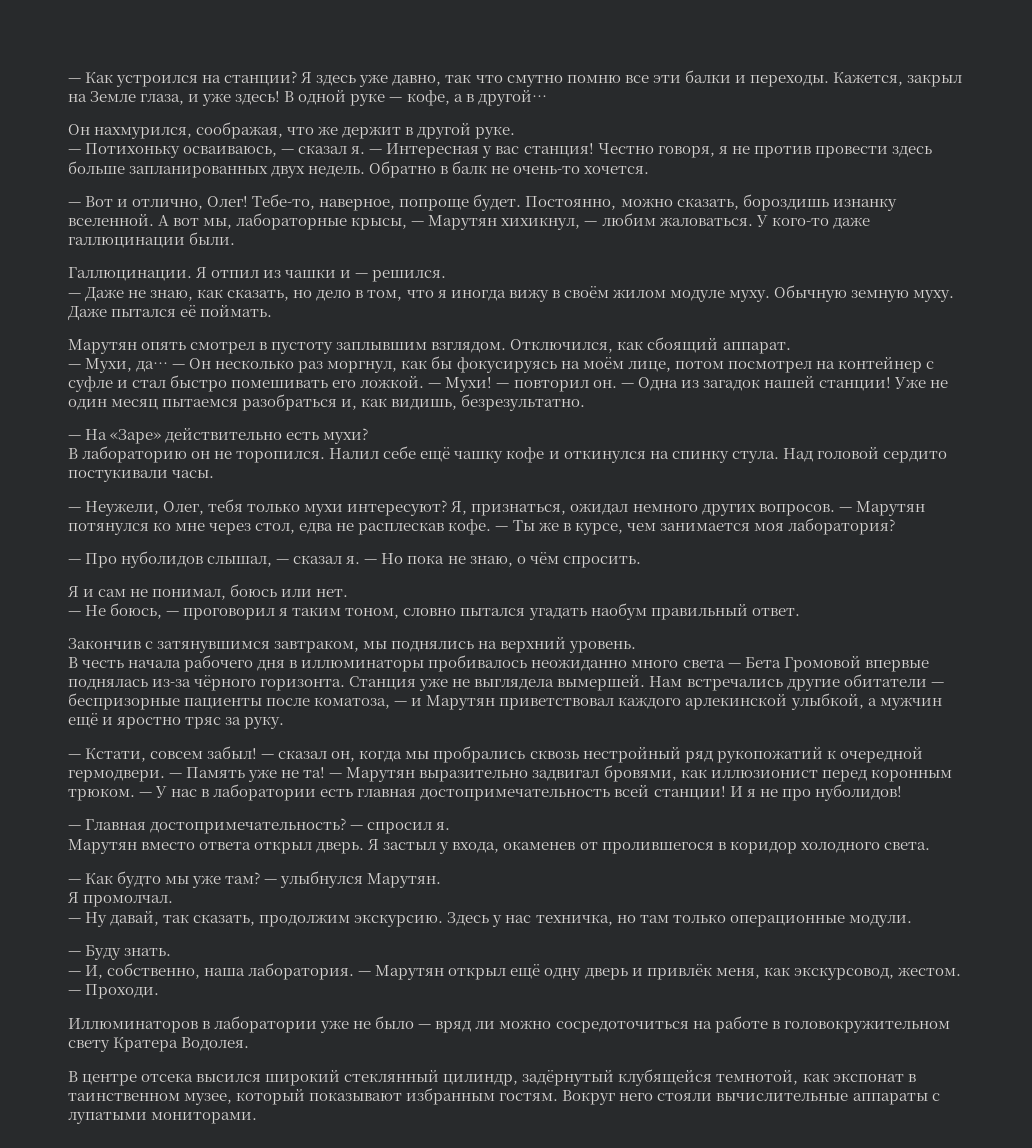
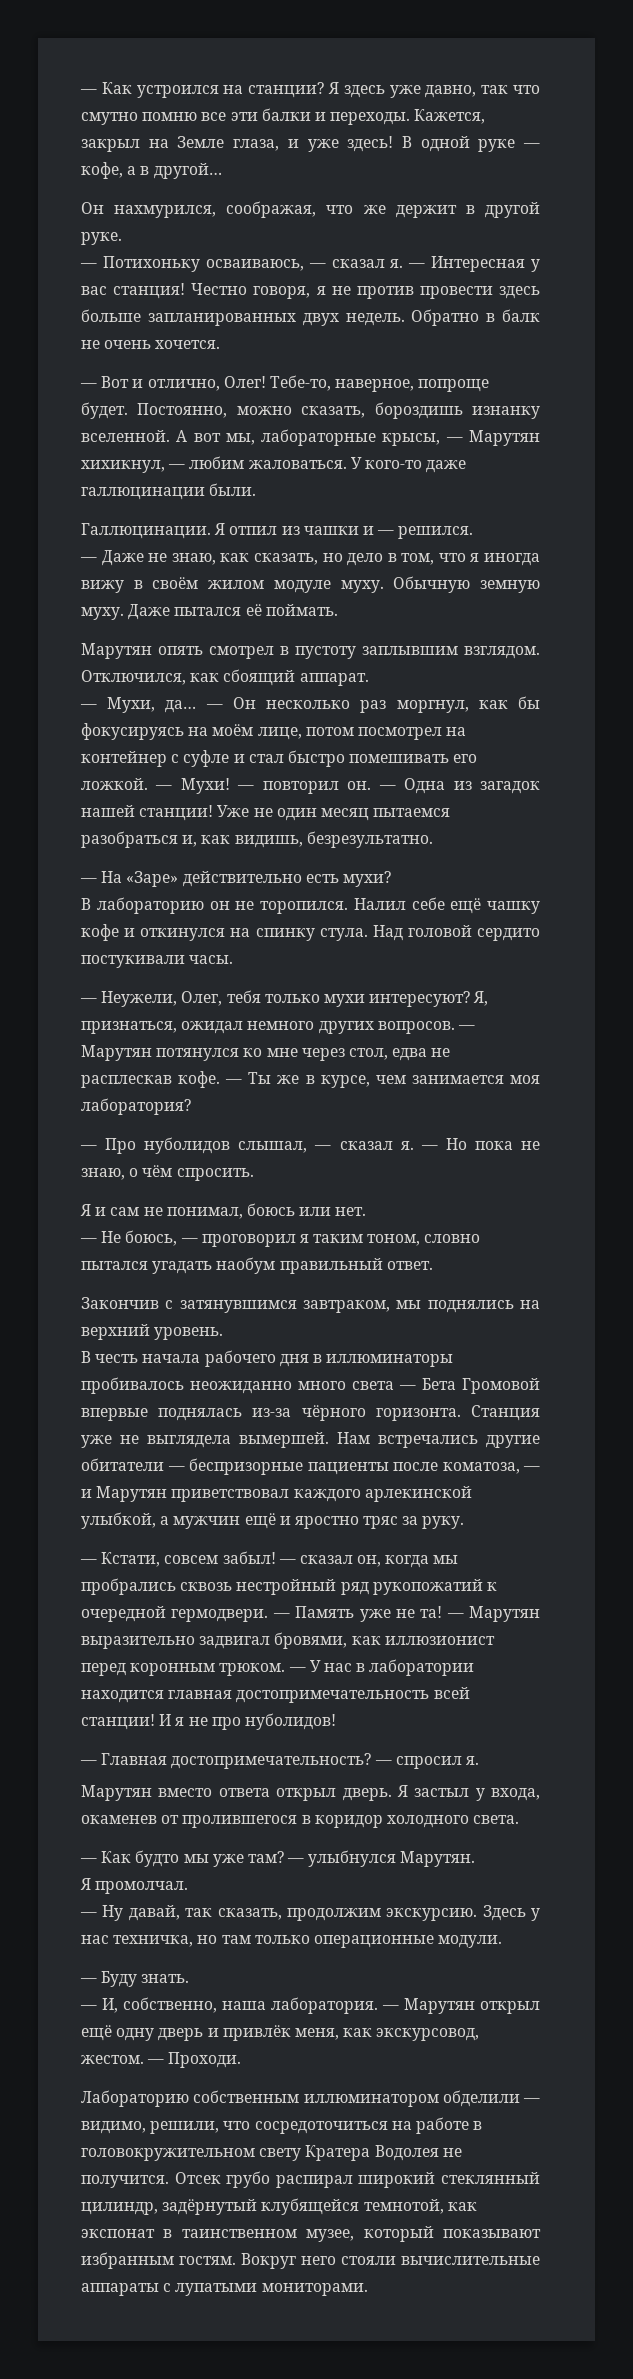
- Обратно в балк не очень-то хочется.
+ Обратно в балк не очень хочется.
- — У нас в лаборатории есть главная достопримечательность всей станции!
+ — У нас в лаборатории находится главная достопримечательность всей станции!
- Иллюминаторов в лаборатории уже не было — вряд ли можно сосредоточиться на работе в головокружительном свету Кратера Водолея.
- В центре отсека высился широкий стеклянный цилиндр, задёрнутый клубящейся темнотой, как экспонат в таинственном музее, который показывают избранным гостям.
+ Лабораторию собственным иллюминатором обделили — видимо, решили, что сосредоточиться на работе в головокружительном свету Кратера Водолея не получится. Отсек грубо распирал широкий стеклянный цилиндр, задёрнутый клубящейся темнотой, как экспонат в таинственном музее, который показывают избранным гостям.

